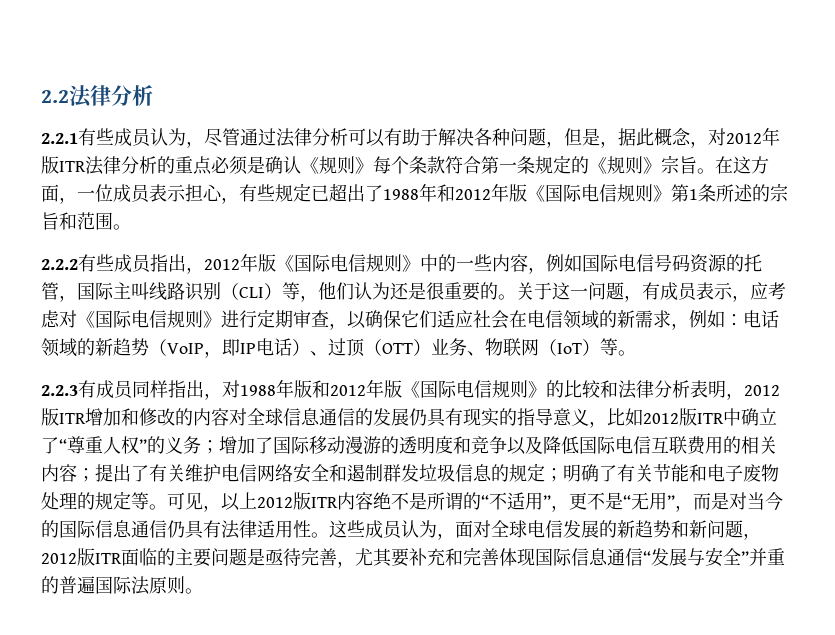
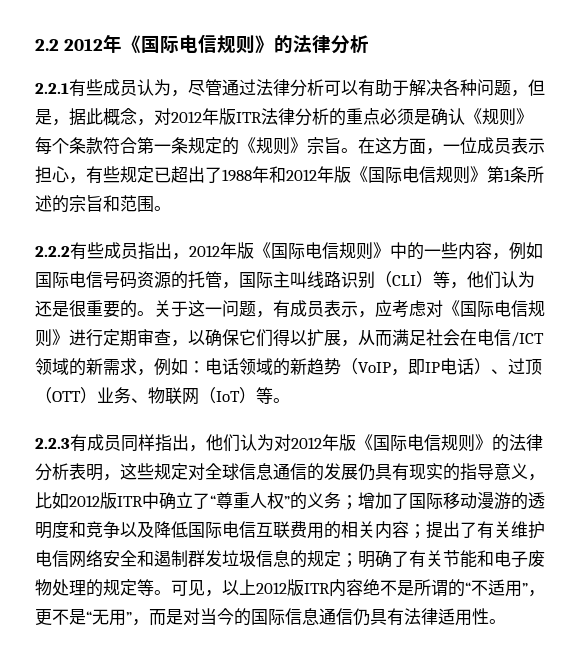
- 2.2法律分析
+ 2.2 2012年《国际电信规则》的法律分析
- 关于这一问题，有成员表示，应考虑对《国际电信规则》进行定期审查，以确保它们适应社会在电信领域的新需求，例如：电话领域的新趋势（VoIP，即IP电话）、过顶（OTT）业务、物联网（IoT）等。
+ 关于这一问题，有成员表示，应考虑对《国际电信规则》进行定期审查，以确保它们得以扩展，从而满足社会在电信/ICT领域的新需求，例如：电话领域的新趋势（VoIP，即IP电话）、过顶（OTT）业务、物联网（IoT）等。
- 2.2.3有成员同样指出，对1988年版和2012年版《国际电信规则》的比较和法律分析表明，2012版ITR增加和修改的内容对全球信息通信的发展仍具有现实的指导意义，比如2012版ITR中确立了“尊重人权”的义务；
+ 2.2.3有成员同样指出，他们认为对2012年版《国际电信规则》的法律分析表明，这些规定对全球信息通信的发展仍具有现实的指导意义，比如2012版ITR中确立了“尊重人权”的义务；
- 这些成员认为，面对全球电信发展的新趋势和新问题，2012版ITR面临的主要问题是亟待完善，尤其要补充和完善体现国际信息通信“发展与安全”并重的普遍国际法原则。

